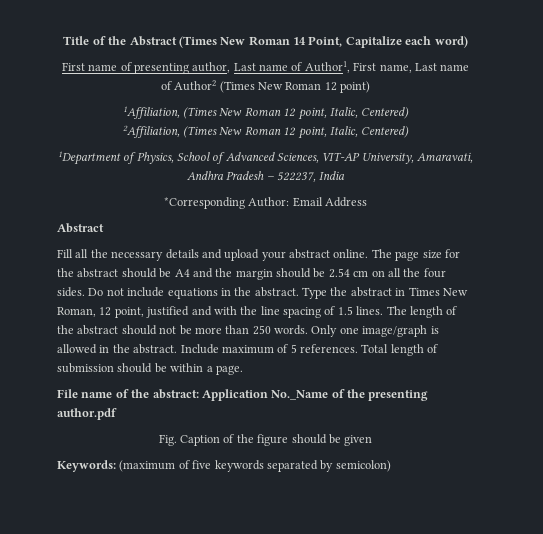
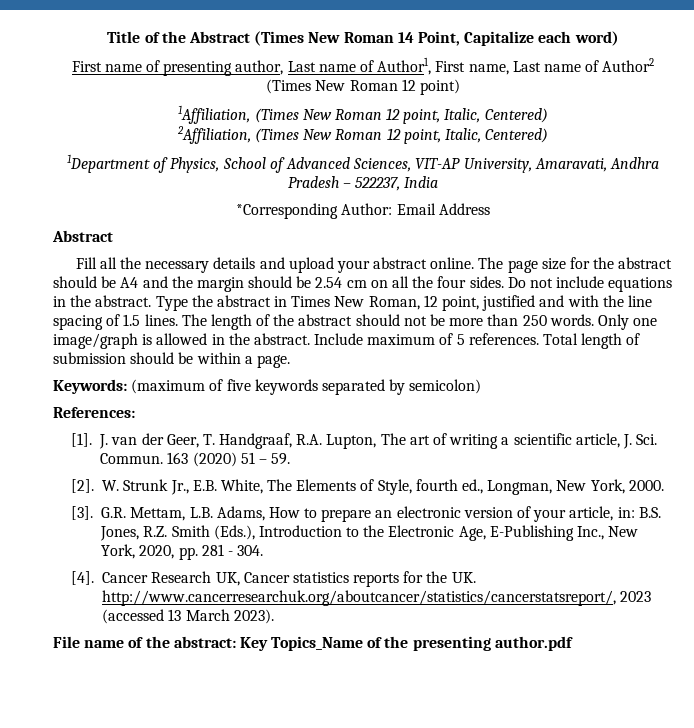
- File name of the abstract: Application No._Name of the presenting author.pdf
- Fig. Caption of the figure should be given
+ References:
+ [1]. J. van der Geer, T. Handgraaf, R.A. Lupton, The art of writing a scientific article, J. Sci. Commun. 163 (2020) 51 – 59.
+ [2]. W. Strunk Jr., E.B. White, The Elements of Style, fourth ed., Longman, New York, 2000.
+ [3]. G.R. Mettam, L.B. Adams, How to prepare an electronic version of your article, in: B.S. Jones, R.Z. Smith (Eds.), Introduction to the Electronic Age, E-Publishing Inc., New York, 2020, pp. 281 - 304.
+ [4]. Cancer Research UK, Cancer statistics reports for the UK. http://www.cancerresearchuk.org/aboutcancer/statistics/cancerstatsreport/, 2023 (accessed 13 March 2023).
+ File name of the abstract: Key Topics_Name of the presenting author.pdf

